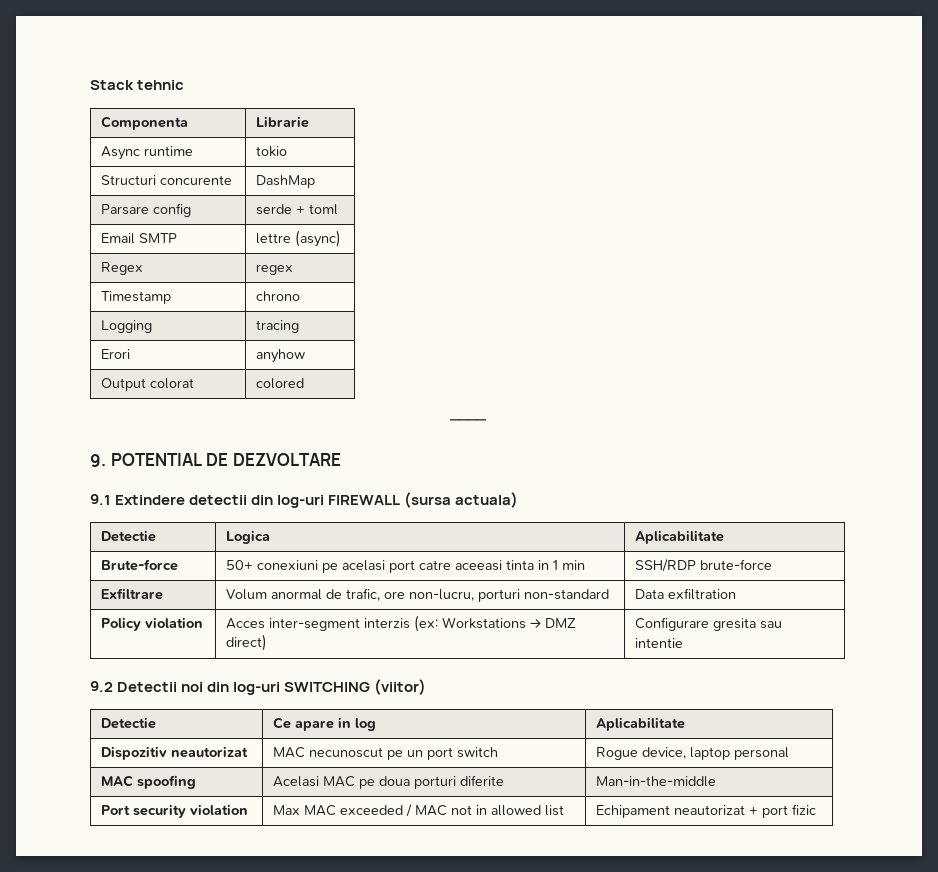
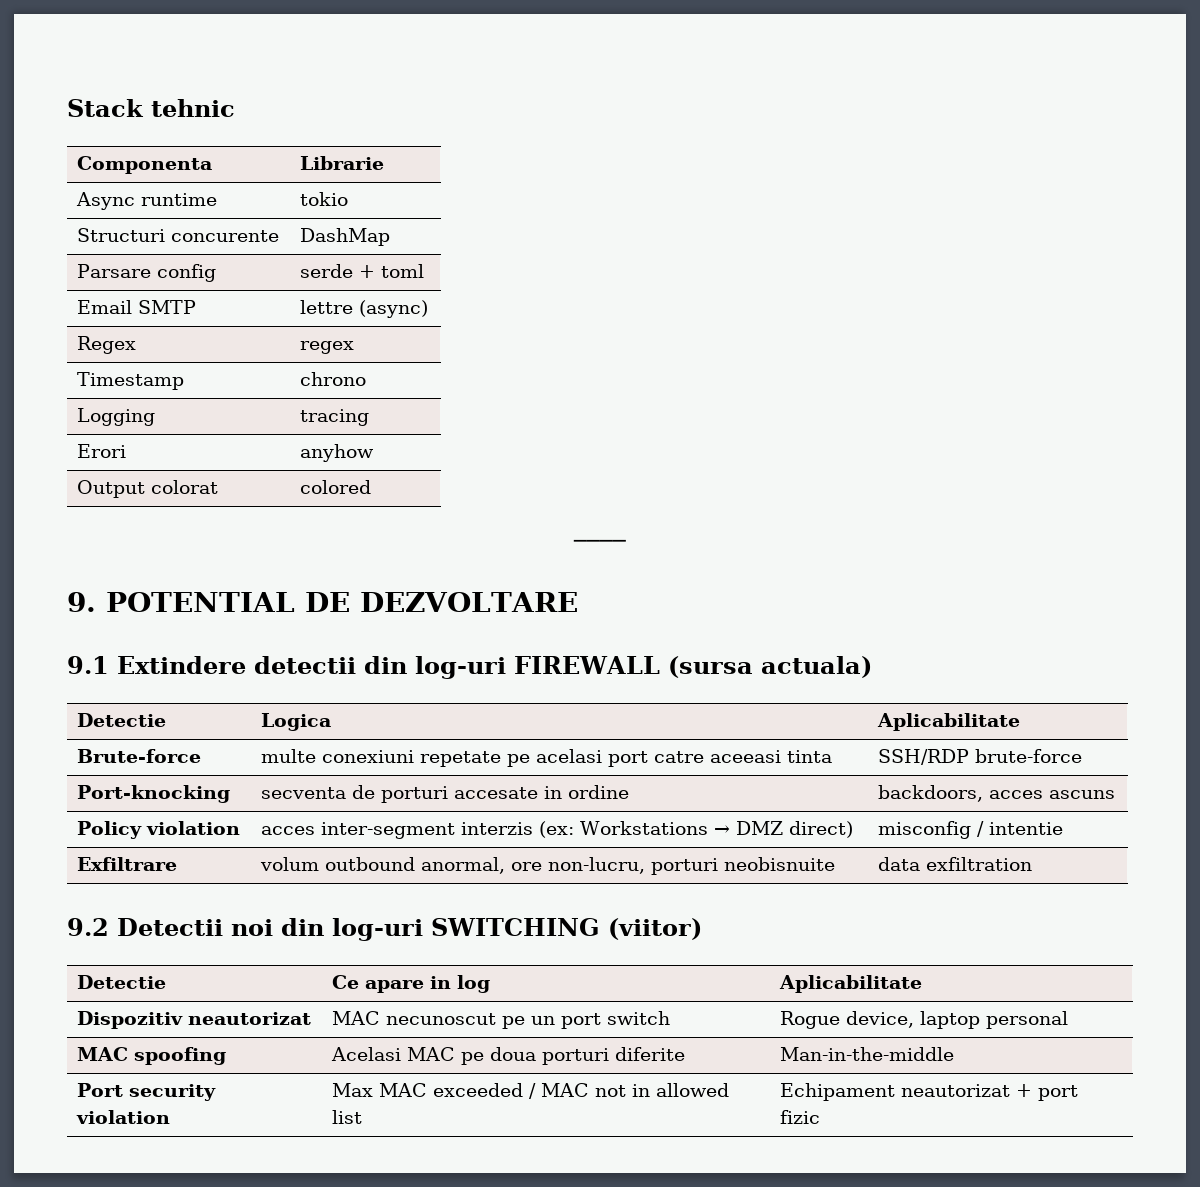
- Brute-force | 50+ conexiuni pe acelasi port catre aceeasi tinta in 1 min | SSH/RDP brute-force
+ Brute-force | multe conexiuni repetate pe acelasi port catre aceeasi tinta | SSH/RDP brute-force
- Exfiltrare | Volum anormal de trafic, ore non-lucru, porturi non-standard | Data exfiltration
+ Port-knocking | secventa de porturi accesate in ordine | backdoors, acces ascuns
- Policy violation | Acces inter-segment interzis (ex: Workstations → DMZ direct) | Configurare gresita sau intentie
+ Policy violation | acces inter-segment interzis (ex: Workstations → DMZ direct) | misconfig / intentie
+ Exfiltrare | volum outbound anormal, ore non-lucru, porturi neobisnuite | data exfiltration

